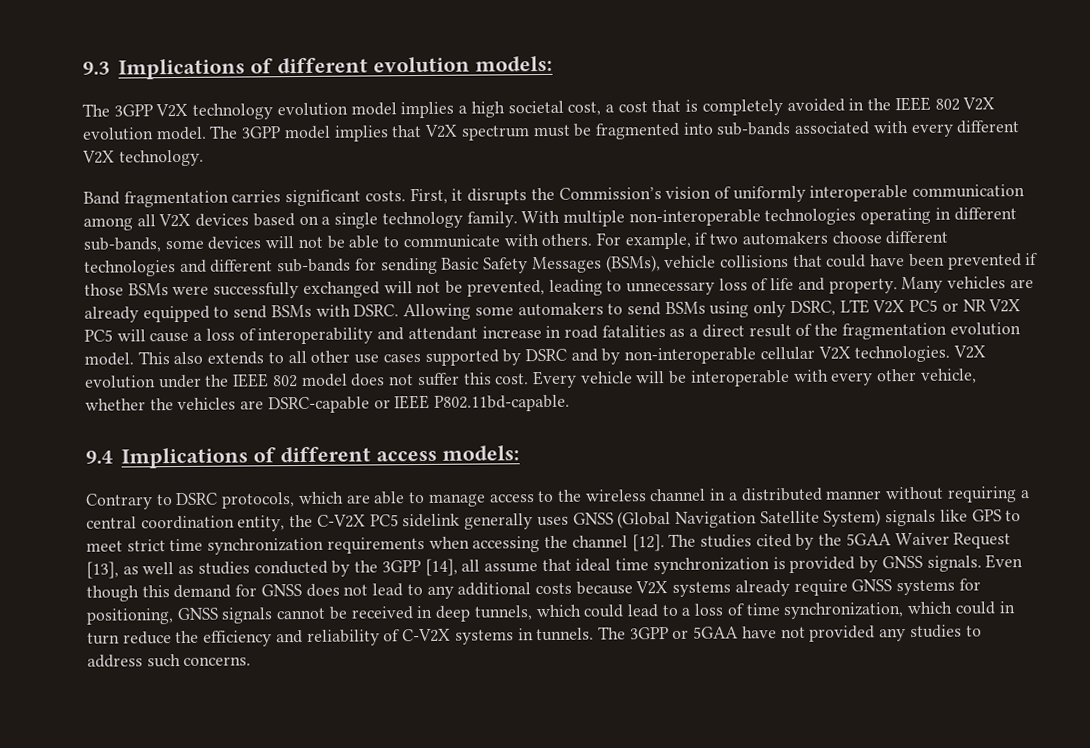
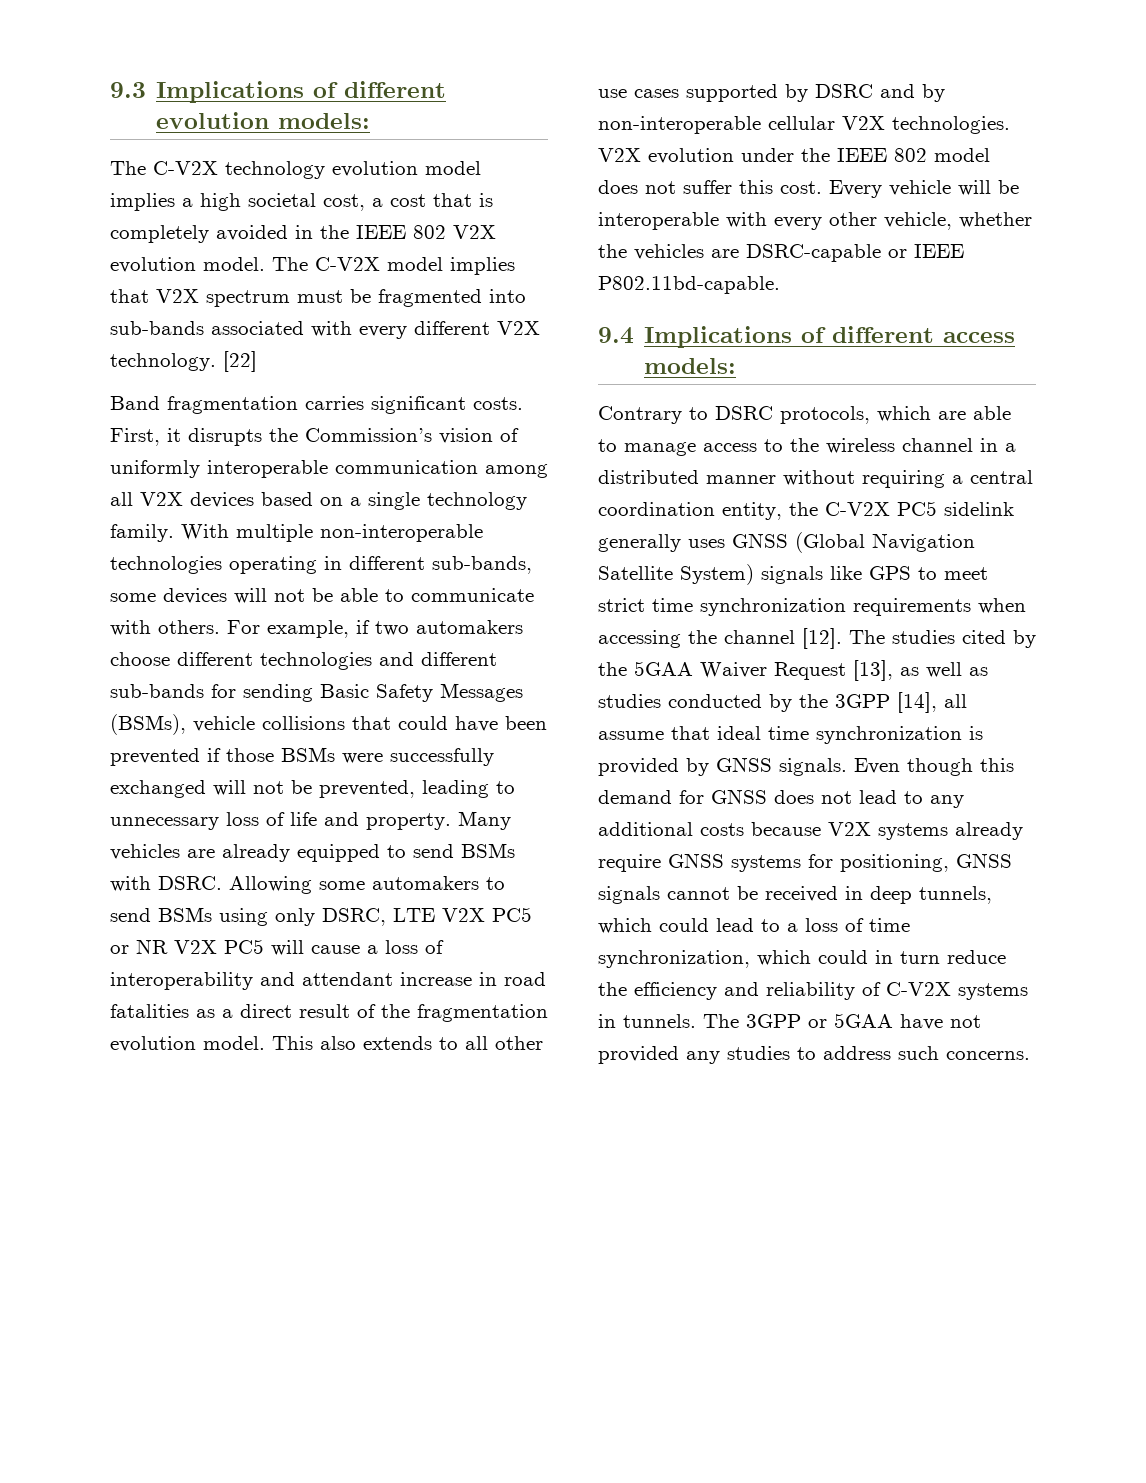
- The 3GPP V2X technology evolution model implies a high societal cost, a cost that is completely avoided in the IEEE 802 V2X evolution model.
+ The C-V2X technology evolution model implies a high societal cost, a cost that is completely avoided in the IEEE 802 V2X evolution model.
- The 3GPP model implies that V2X spectrum must be fragmented into sub-bands associated with every different V2X technology.
+ The C-V2X model implies that V2X spectrum must be fragmented into sub-bands associated with every different V2X technology. [22]

